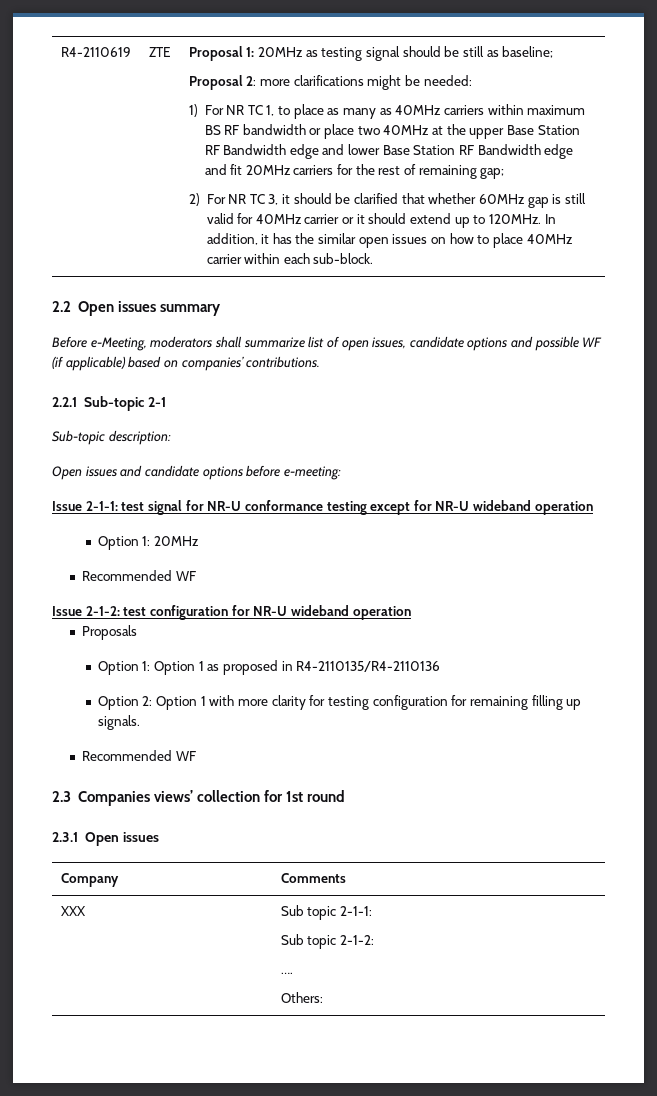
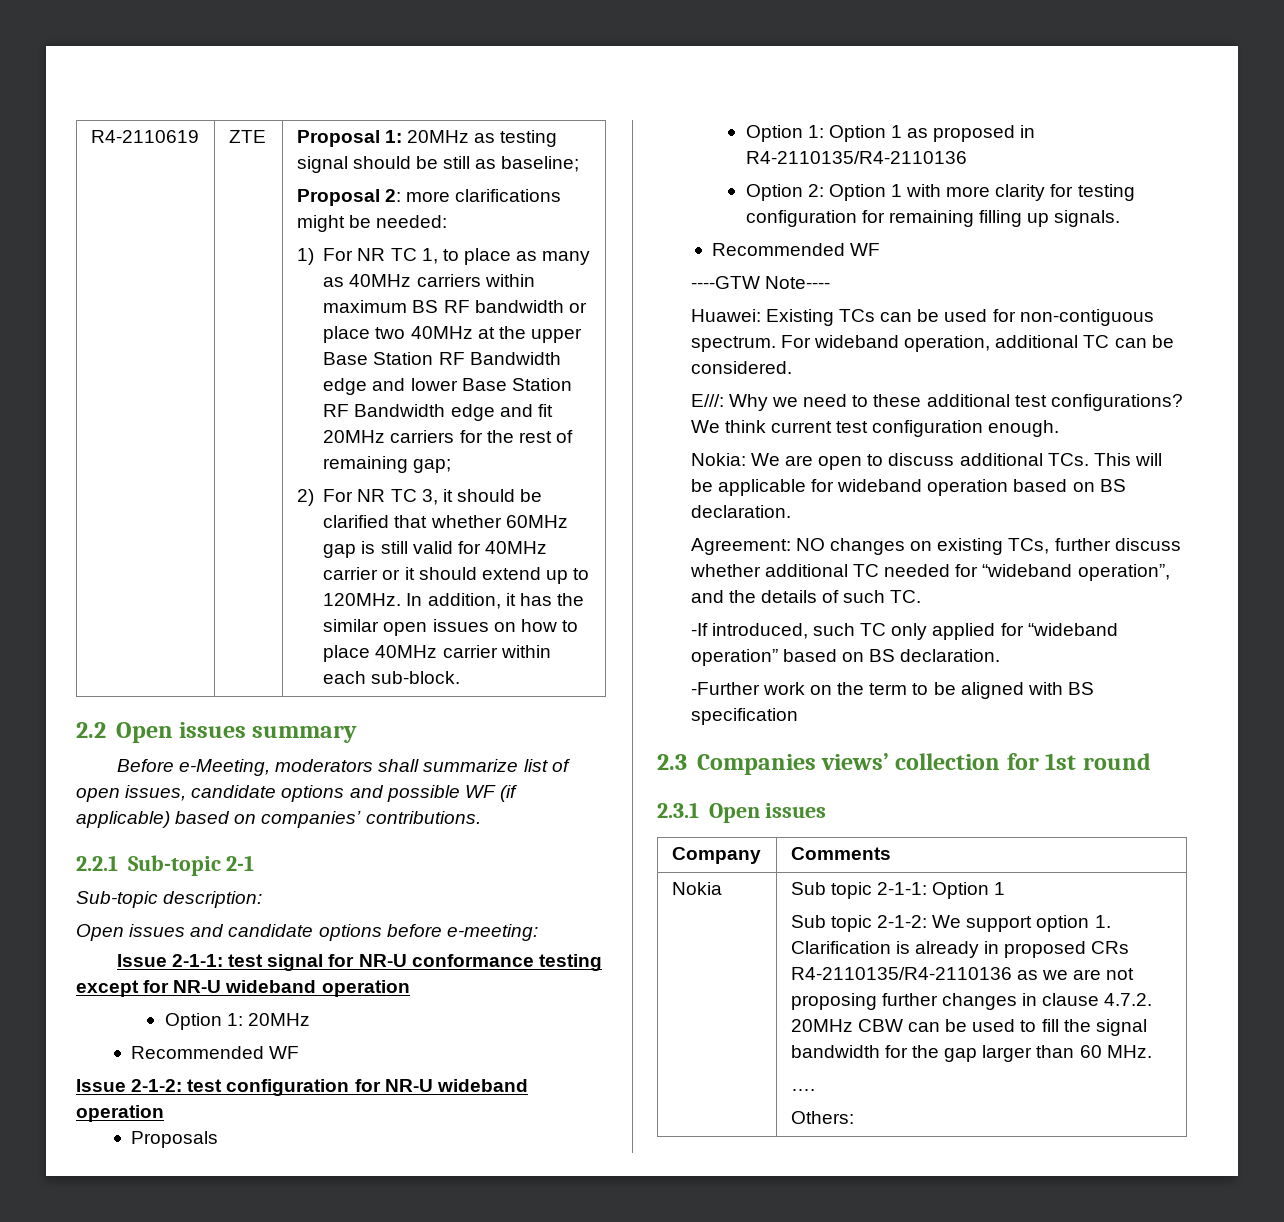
+ ----GTW Note----
+ Huawei: Existing TCs can be used for non-contiguous spectrum. For wideband operation, additional TC can be considered.
+ E///: Why we need to these additional test configurations? We think current test configuration enough.
+ Nokia: We are open to discuss additional TCs. This will be applicable for wideband operation based on BS declaration.
+ Agreement: NO changes on existing TCs, further discuss whether additional TC needed for “wideband operation”, and the details of such TC.
+ -If introduced, such TC only applied for “wideband operation” based on BS declaration.
+ -Further work on the term to be aligned with BS specification
- XXX
+ Nokia
- Sub topic 2-1-1:
+ Sub topic 2-1-1: Option 1
- Sub topic 2-1-2:
+ Sub topic 2-1-2: We support option 1. Clarification is already in proposed CRs R4-2110135/R4-2110136 as we are not proposing further changes in clause 4.7.2. 20MHz CBW can be used to fill the signal bandwidth for the gap larger than 60 MHz.

